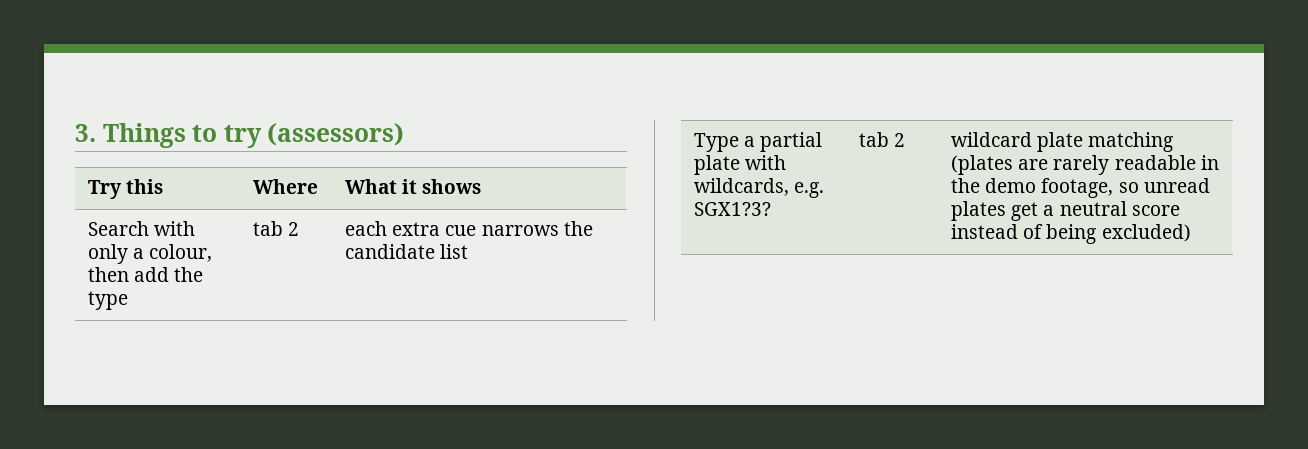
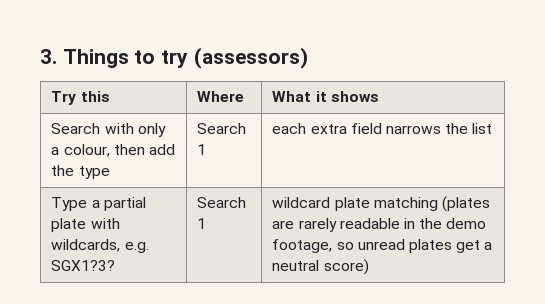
- Search with only a colour, then add the type | tab 2 | each extra cue narrows the candidate list
+ Search with only a colour, then add the type | Search 1 | each extra field narrows the list
- Type a partial plate with wildcards, e.g. SGX1?3? | tab 2 | wildcard plate matching (plates are rarely readable in the demo footage, so unread plates get a neutral score instead of being excluded)
+ Type a partial plate with wildcards, e.g. SGX1?3? | Search 1 | wildcard plate matching (plates are rarely readable in the demo footage, so unread plates get a neutral score)

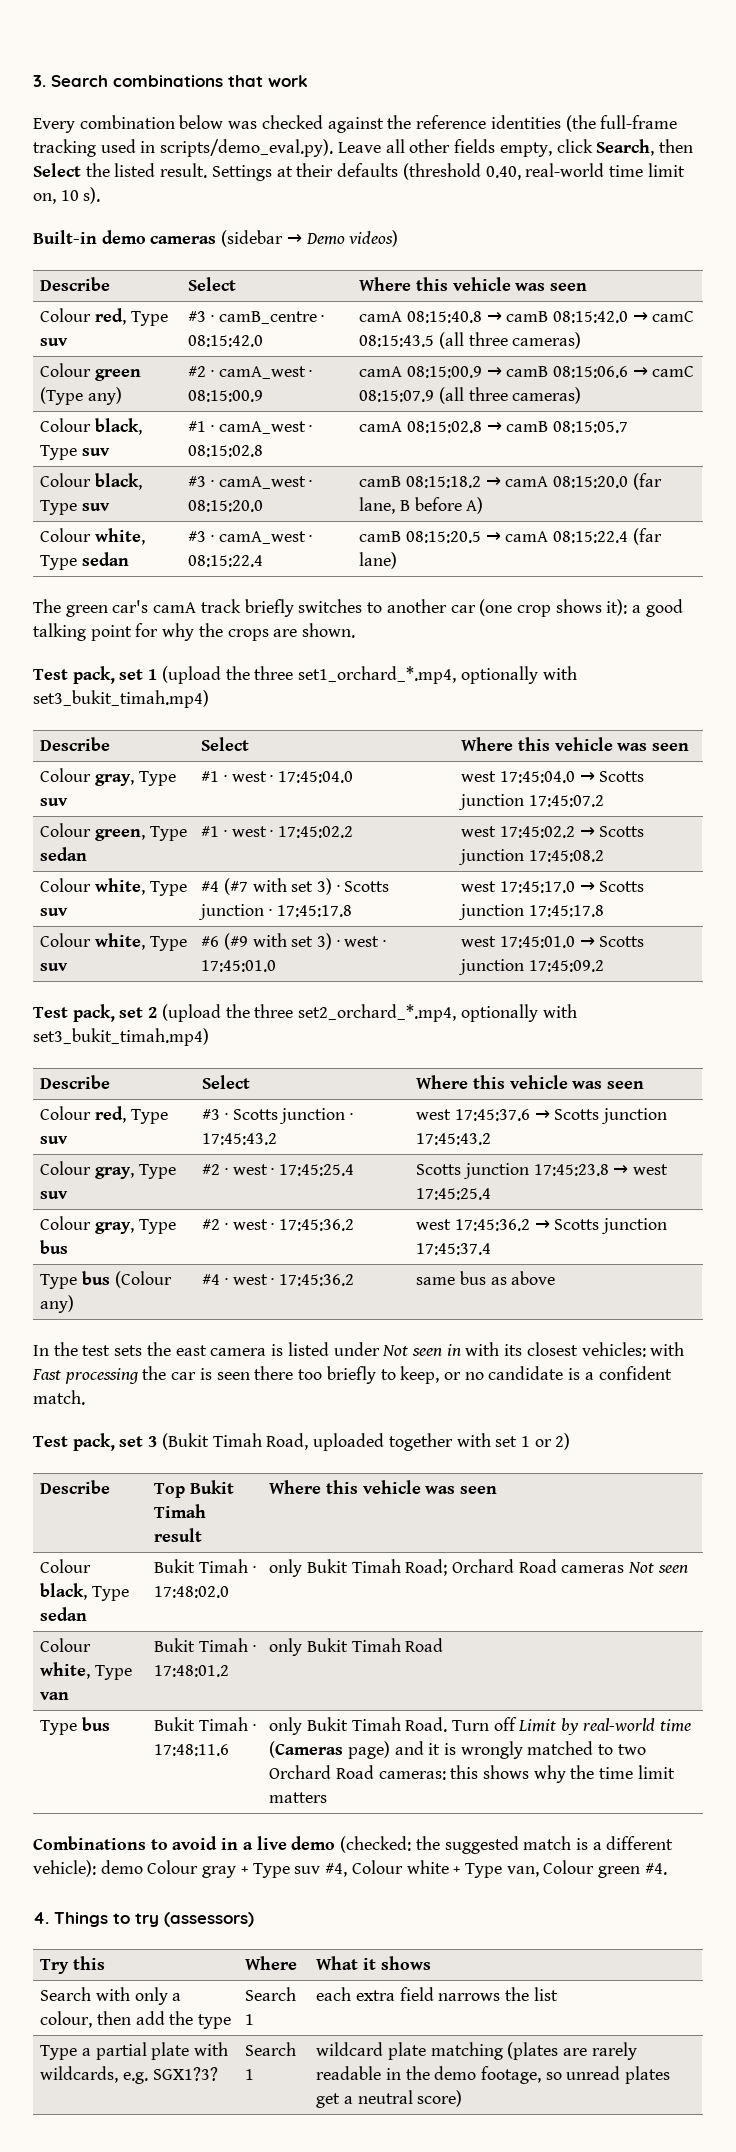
- 3. Things to try (assessors)
+ 3. Search combinations that work
+ Every combination below was checked against the reference identities (the full-frame tracking used in scripts/demo_eval.py). Leave all other fields empty, click Search, then Select the listed result. Settings at their defaults (threshold 0.40, real-world time limit on, 10 s).
+ Built-in demo cameras (sidebar → Demo videos)
+ Describe | Select | Where this vehicle was seen
+ Colour red, Type suv | #3 · camB_centre · 08:15:42.0 | camA 08:15:40.8 → camB 08:15:42.0 → camC 08:15:43.5 (all three cameras)
+ Colour green (Type any) | #2 · camA_west · 08:15:00.9 | camA 08:15:00.9 → camB 08:15:06.6 → camC 08:15:07.9 (all three cameras)
+ Colour black, Type suv | #1 · camA_west · 08:15:02.8 | camA 08:15:02.8 → camB 08:15:05.7
+ Colour black, Type suv | #3 · camA_west · 08:15:20.0 | camB 08:15:18.2 → camA 08:15:20.0 (far lane, B before A)
+ Colour white, Type sedan | #3 · camA_west · 08:15:22.4 | camB 08:15:20.5 → camA 08:15:22.4 (far lane)
+ The green car's camA track briefly switches to another car (one crop shows it): a good talking point for why the crops are shown.
+ Test pack, set 1 (upload the three set1_orchard_*.mp4, optionally with set3_bukit_timah.mp4)
+ Describe | Select | Where this vehicle was seen
+ Colour gray, Type suv | #1 · west · 17:45:04.0 | west 17:45:04.0 → Scotts junction 17:45:07.2
+ Colour green, Type sedan | #1 · west · 17:45:02.2 | west 17:45:02.2 → Scotts junction 17:45:08.2
+ Colour white, Type suv | #4 (#7 with set 3) · Scotts junction · 17:45:17.8 | west 17:45:17.0 → Scotts junction 17:45:17.8
+ Colour white, Type suv | #6 (#9 with set 3) · west · 17:45:01.0 | west 17:45:01.0 → Scotts junction 17:45:09.2
+ Test pack, set 2 (upload the three set2_orchard_*.mp4, optionally with set3_bukit_timah.mp4)
+ Describe | Select | Where this vehicle was seen
+ Colour red, Type suv | #3 · Scotts junction · 17:45:43.2 | west 17:45:37.6 → Scotts junction 17:45:43.2
+ Colour gray, Type suv | #2 · west · 17:45:25.4 | Scotts junction 17:45:23.8 → west 17:45:25.4
+ Colour gray, Type bus | #2 · west · 17:45:36.2 | west 17:45:36.2 → Scotts junction 17:45:37.4
+ Type bus (Colour any) | #4 · west · 17:45:36.2 | same bus as above
+ In the test sets the east camera is listed under Not seen in with its closest vehicles: with Fast processing the car is seen there too briefly to keep, or no candidate is a confident match.
+ Test pack, set 3 (Bukit Timah Road, uploaded together with set 1 or 2)
+ Describe | Top Bukit Timah result | Where this vehicle was seen
+ Colour black, Type sedan | Bukit Timah · 17:48:02.0 | only Bukit Timah Road; Orchard Road cameras Not seen
+ Colour white, Type van | Bukit Timah · 17:48:01.2 | only Bukit Timah Road
+ Type bus | Bukit Timah · 17:48:11.6 | only Bukit Timah Road. Turn off Limit by real-world time (Cameras page) and it is wrongly matched to two Orchard Road cameras: this shows why the time limit matters
+ Combinations to avoid in a live demo (checked: the suggested match is a different vehicle): demo Colour gray + Type suv #4, Colour white + Type van, Colour green #4.
+ 4. Things to try (assessors)

